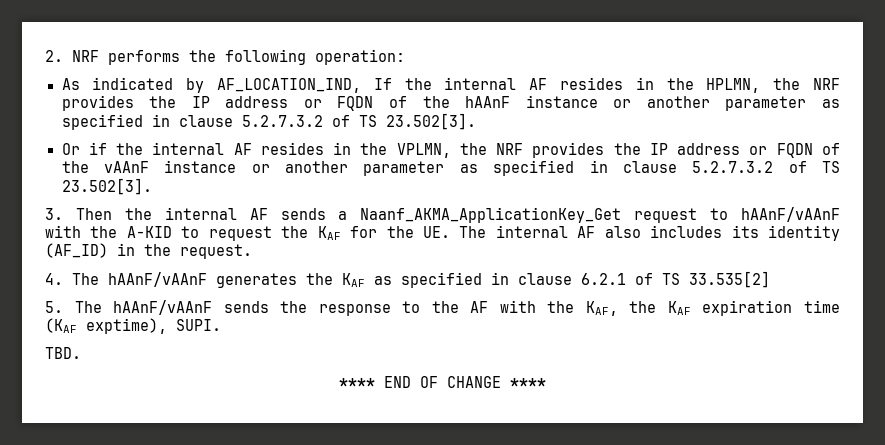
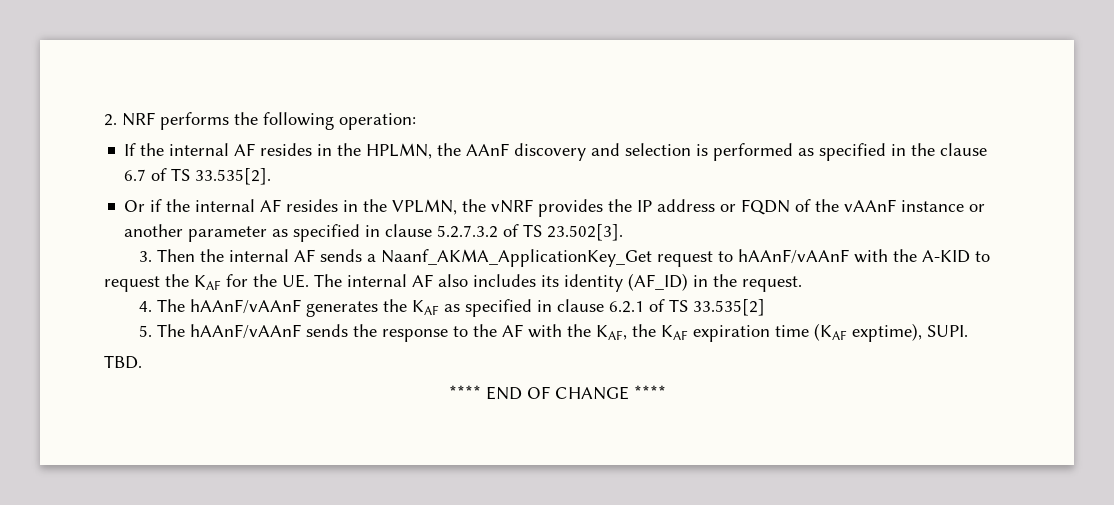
- As indicated by AF_LOCATION_IND, If the internal AF resides in the HPLMN, the NRF provides the IP address or FQDN of the hAAnF instance or another parameter as specified in clause 5.2.7.3.2 of TS 23.502[3].
+ If the internal AF resides in the HPLMN, the AAnF discovery and selection is performed as specified in the clause 6.7 of TS 33.535[2].
- Or if the internal AF resides in the VPLMN, the NRF provides the IP address or FQDN of the vAAnF instance or another parameter as specified in clause 5.2.7.3.2 of TS 23.502[3].
+ Or if the internal AF resides in the VPLMN, the vNRF provides the IP address or FQDN of the vAAnF instance or another parameter as specified in clause 5.2.7.3.2 of TS 23.502[3].

